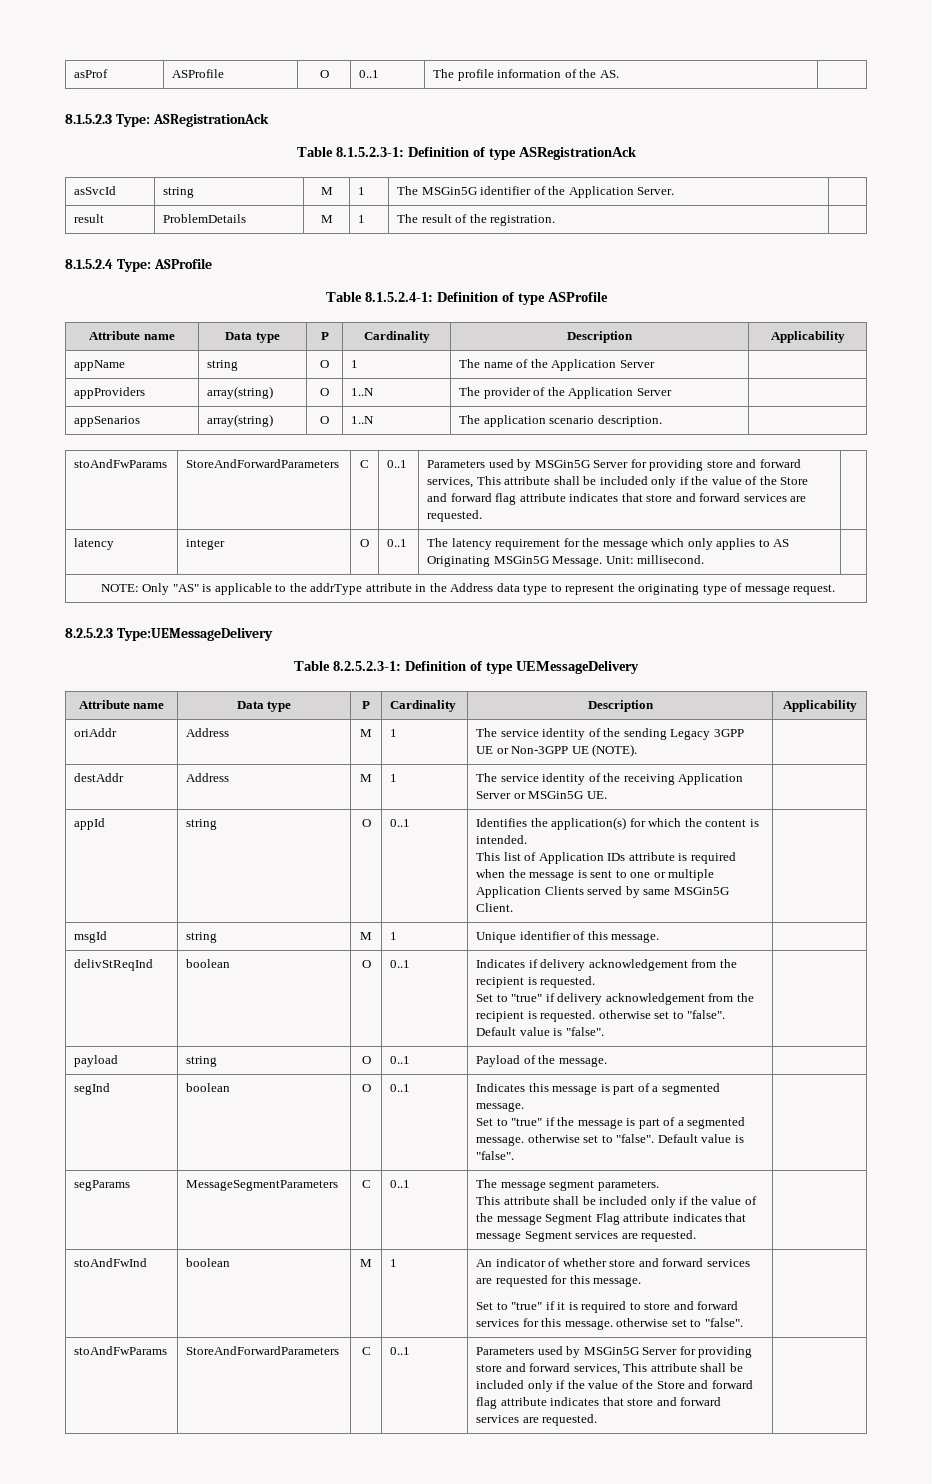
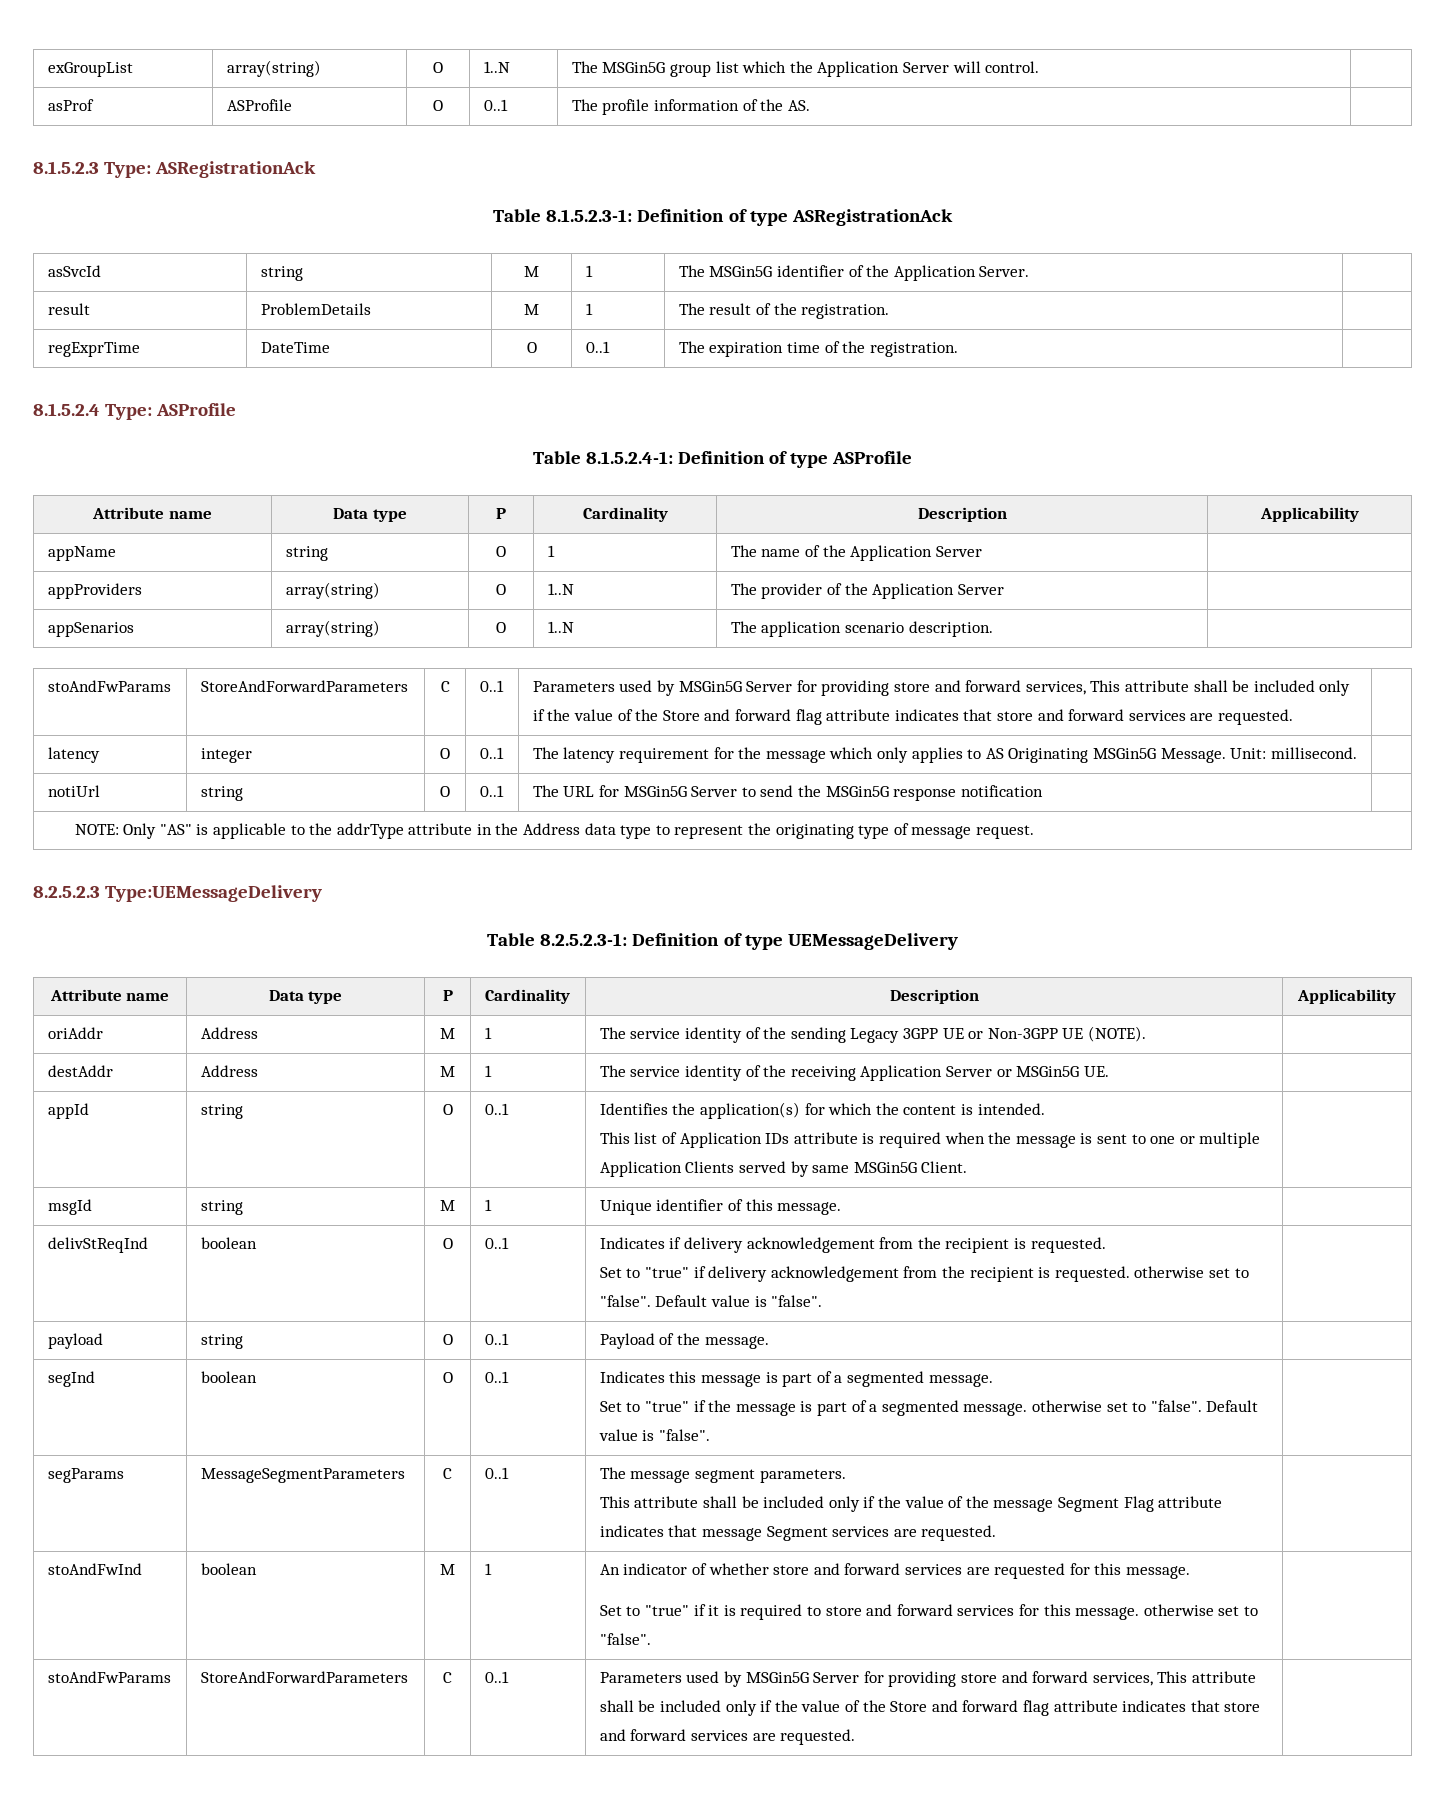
+ exGroupList | array(string) | O | 1..N | The MSGin5G group list which the Application Server will control. |
+ regExprTime | DateTime | O | 0..1 | The expiration time of the registration. |
+ notiUrl | string | O | 0..1 | The URL for MSGin5G Server to send the MSGin5G response notification |

